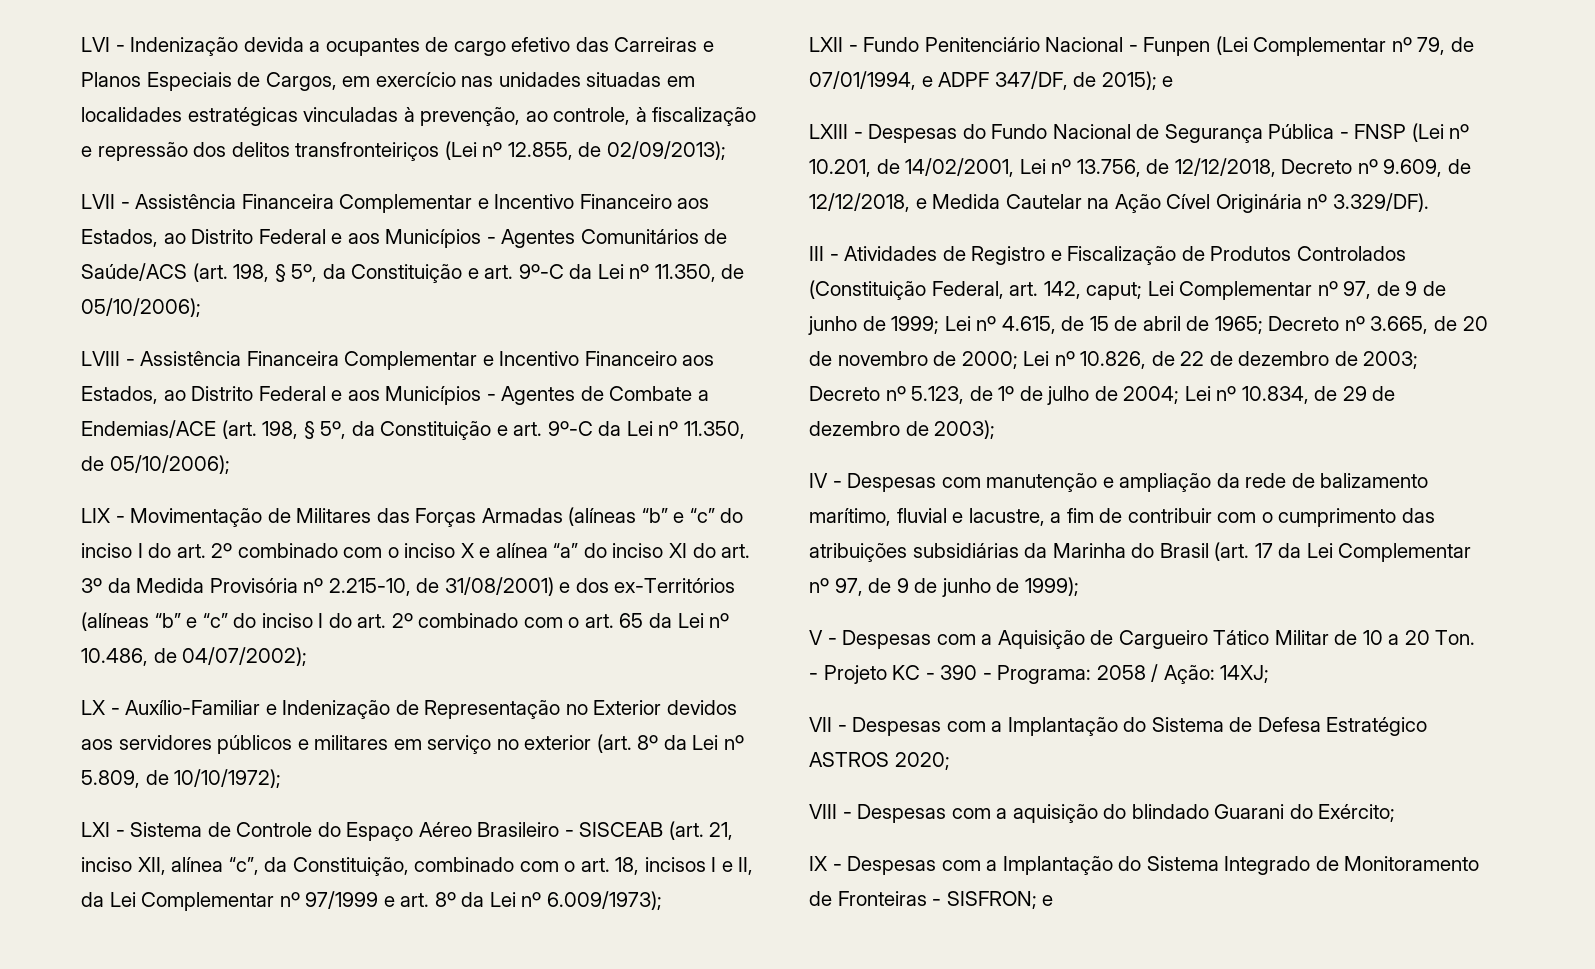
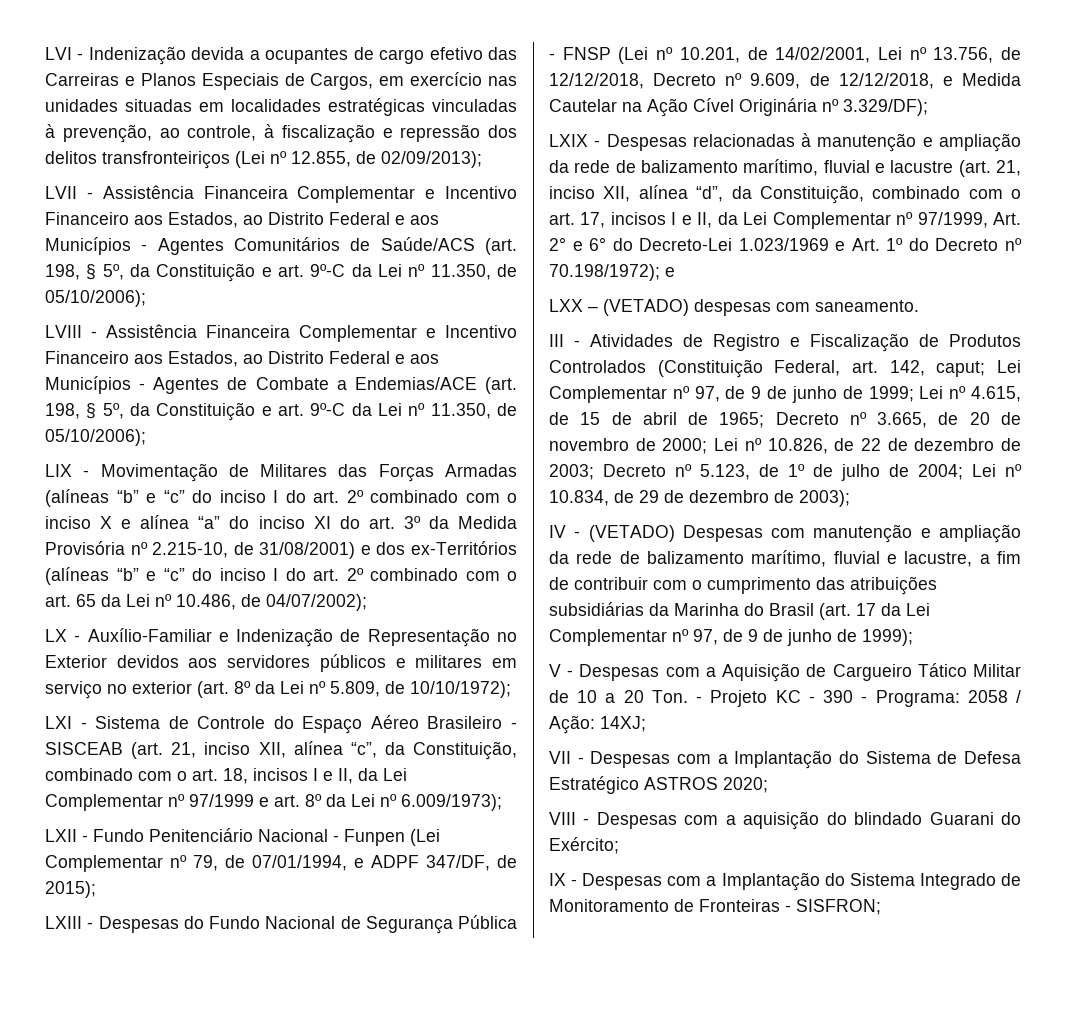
- LXII - Fundo Penitenciário Nacional - Funpen (Lei Complementar nº 79, de 07/01/1994, e ADPF 347/DF, de 2015); e
+ LXII - Fundo Penitenciário Nacional - Funpen (Lei Complementar nº 79, de 07/01/1994, e ADPF 347/DF, de 2015);
- LXIII - Despesas do Fundo Nacional de Segurança Pública - FNSP (Lei nº 10.201, de 14/02/2001, Lei nº 13.756, de 12/12/2018, Decreto nº 9.609, de 12/12/2018, e Medida Cautelar na Ação Cível Originária nº 3.329/DF).
+ LXIII - Despesas do Fundo Nacional de Segurança Pública - FNSP (Lei nº 10.201, de 14/02/2001, Lei nº 13.756, de 12/12/2018, Decreto nº 9.609, de 12/12/2018, e Medida Cautelar na Ação Cível Originária nº 3.329/DF);
+ LXIX - Despesas relacionadas à manutenção e ampliação da rede de balizamento marítimo, fluvial e lacustre (art. 21, inciso XII, alínea “d”, da Constituição, combinado com o art. 17, incisos I e II, da Lei Complementar nº 97/1999, Art. 2° e 6° do Decreto-Lei 1.023/1969 e Art. 1º do Decreto nº 70.198/1972); e
+ LXX – (VETADO) despesas com saneamento.
- IV - Despesas com manutenção e ampliação da rede de balizamento marítimo, fluvial e lacustre, a fim de contribuir com o cumprimento das atribuições subsidiárias da Marinha do Brasil (art. 17 da Lei Complementar nº 97, de 9 de junho de 1999);
+ IV - (VETADO) Despesas com manutenção e ampliação da rede de balizamento marítimo, fluvial e lacustre, a fim de contribuir com o cumprimento das atribuições subsidiárias da Marinha do Brasil (art. 17 da Lei Complementar nº 97, de 9 de junho de 1999);
- IX - Despesas com a Implantação do Sistema Integrado de Monitoramento de Fronteiras - SISFRON; e
+ IX - Despesas com a Implantação do Sistema Integrado de Monitoramento de Fronteiras - SISFRON;

